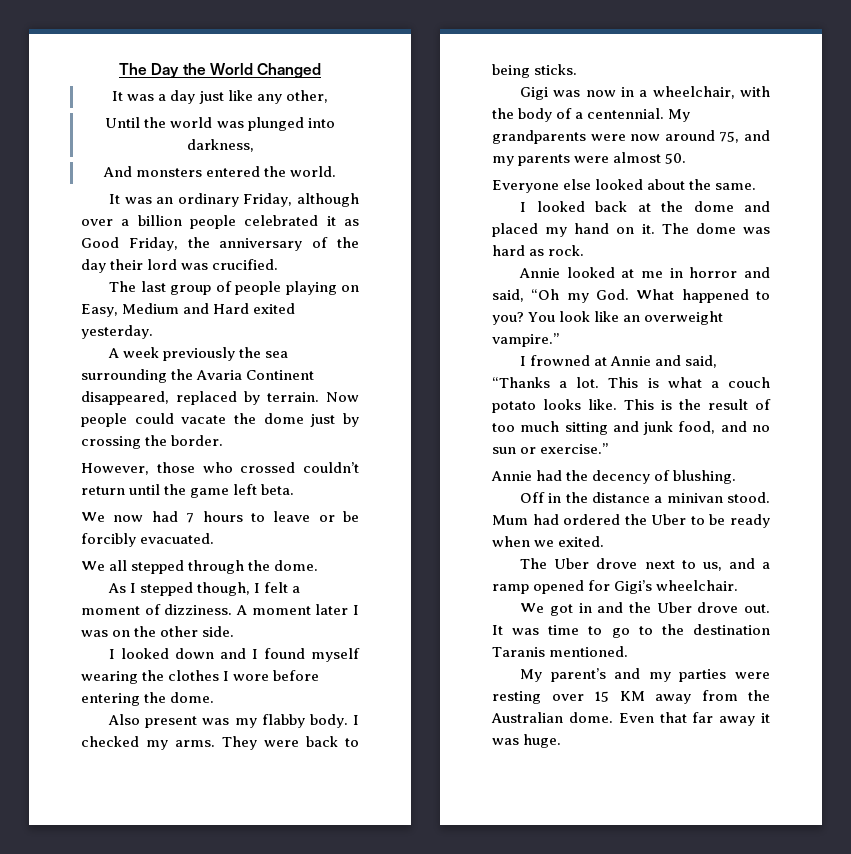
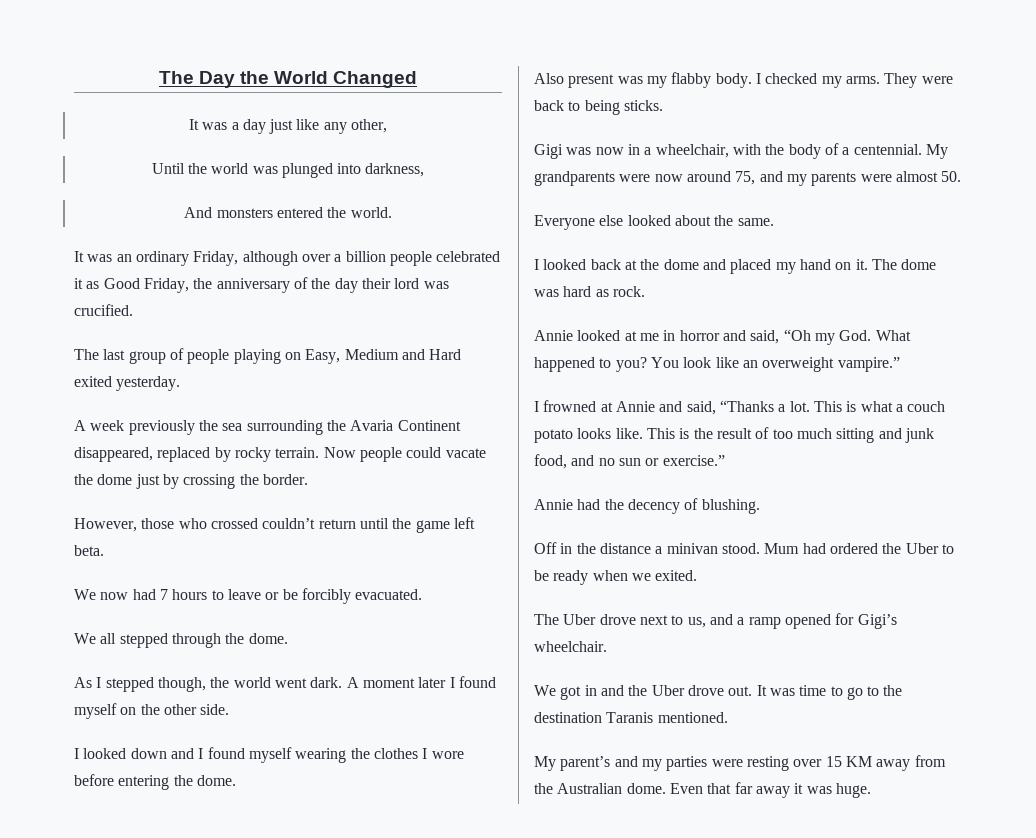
- A week previously the sea surrounding the Avaria Continent disappeared, replaced by terrain.
+ A week previously the sea surrounding the Avaria Continent disappeared, replaced by rocky terrain.
- As I stepped though, I felt a moment of dizziness.
+ As I stepped though, the world went dark.
- A moment later I was on the other side.
+ A moment later I found myself on the other side.

